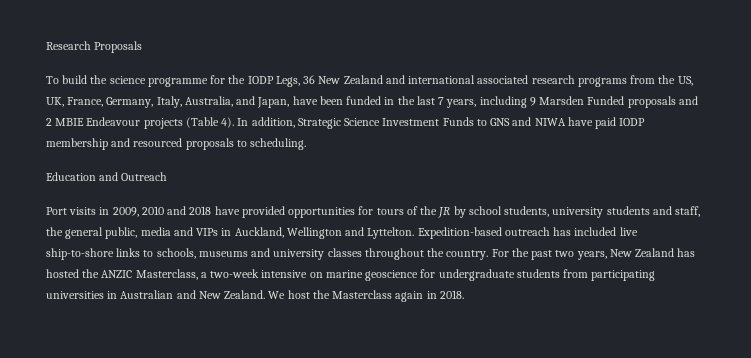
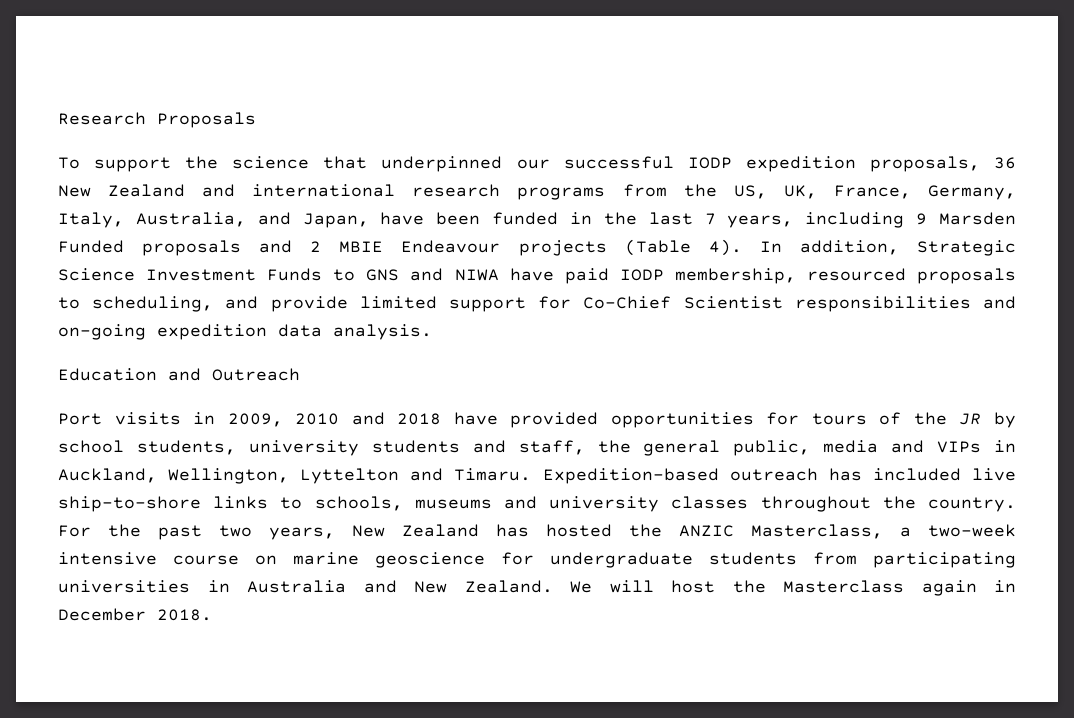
- To build the science programme for the IODP Legs, 36 New Zealand and international associated research programs from the US, UK, France, Germany, Italy, Australia, and Japan, have been funded in the last 7 years, including 9 Marsden Funded proposals and 2 MBIE Endeavour projects (Table 4).
+ To support the science that underpinned our successful IODP expedition proposals, 36 New Zealand and international research programs from the US, UK, France, Germany, Italy, Australia, and Japan, have been funded in the last 7 years, including 9 Marsden Funded proposals and 2 MBIE Endeavour projects (Table 4).
- In addition, Strategic Science Investment Funds to GNS and NIWA have paid IODP membership and resourced proposals to scheduling.
+ In addition, Strategic Science Investment Funds to GNS and NIWA have paid IODP membership, resourced proposals to scheduling, and provide limited support for Co-Chief Scientist responsibilities and on-going expedition data analysis.
- Port visits in 2009, 2010 and 2018 have provided opportunities for tours of the JR by school students, university students and staff, the general public, media and VIPs in Auckland, Wellington and Lyttelton.
+ Port visits in 2009, 2010 and 2018 have provided opportunities for tours of the JR by school students, university students and staff, the general public, media and VIPs in Auckland, Wellington, Lyttelton and Timaru.
- For the past two years, New Zealand has hosted the ANZIC Masterclass, a two-week intensive on marine geoscience for undergraduate students from participating universities in Australian and New Zealand.
+ For the past two years, New Zealand has hosted the ANZIC Masterclass, a two-week intensive course on marine geoscience for undergraduate students from participating universities in Australia and New Zealand.
- We host the Masterclass again in 2018.
+ We will host the Masterclass again in December 2018.

